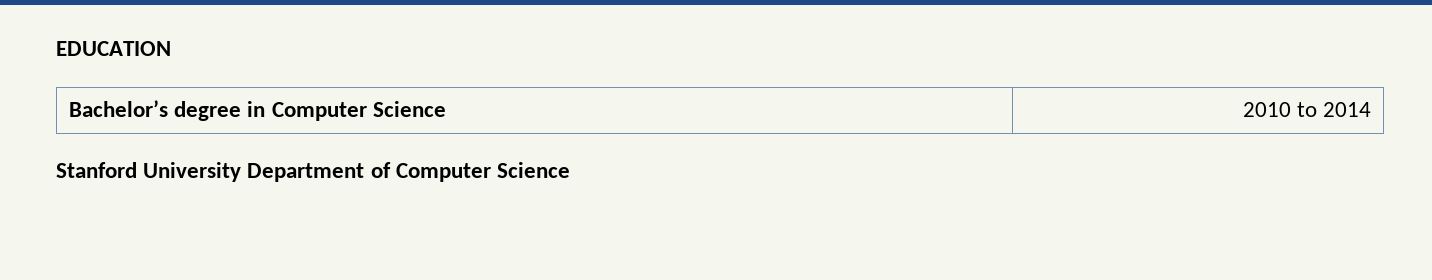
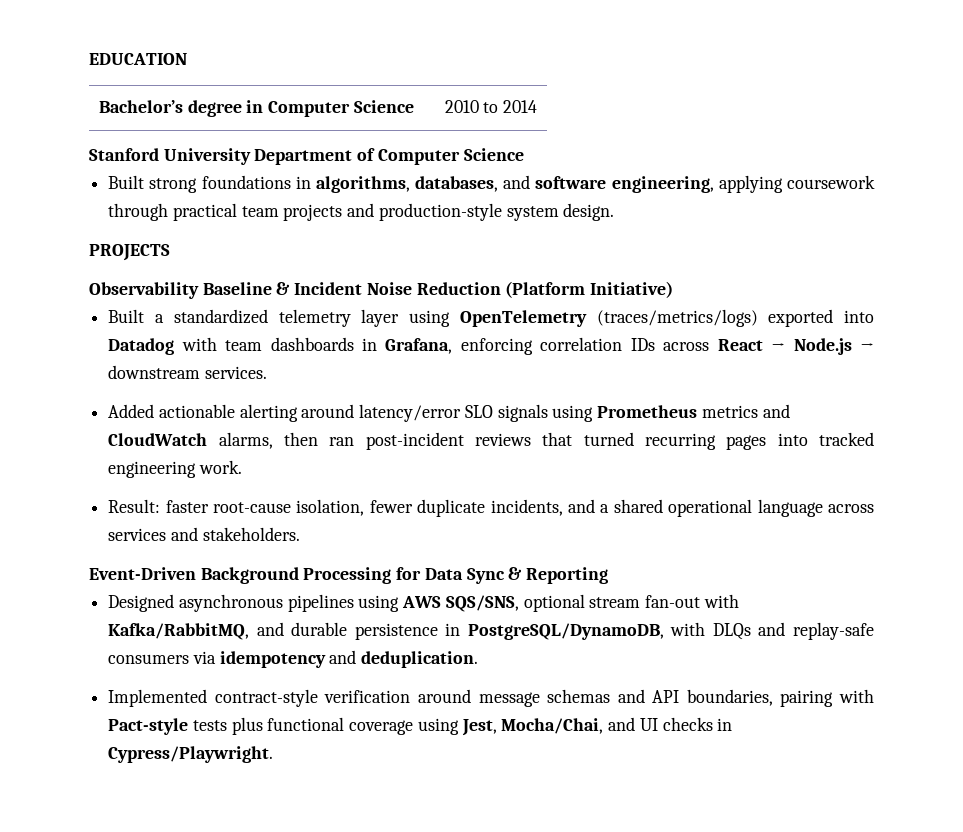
+ Built strong foundations in algorithms, databases, and software engineering, applying coursework through practical team projects and production-style system design.
+ PROJECTS
+ Observability Baseline & Incident Noise Reduction (Platform Initiative)
+ Built a standardized telemetry layer using OpenTelemetry (traces/metrics/logs) exported into Datadog with team dashboards in Grafana, enforcing correlation IDs across React → Node.js → downstream services.
+ Added actionable alerting around latency/error SLO signals using Prometheus metrics and CloudWatch alarms, then ran post-incident reviews that turned recurring pages into tracked engineering work.
+ Result: faster root-cause isolation, fewer duplicate incidents, and a shared operational language across services and stakeholders.
+ Event-Driven Background Processing for Data Sync & Reporting
+ Designed asynchronous pipelines using AWS SQS/SNS, optional stream fan-out with Kafka/RabbitMQ, and durable persistence in PostgreSQL/DynamoDB, with DLQs and replay-safe consumers via idempotency and deduplication.
+ Implemented contract-style verification around message schemas and API boundaries, pairing with Pact-style tests plus functional coverage using Jest, Mocha/Chai, and UI checks in Cypress/Playwright.

